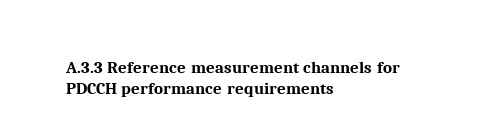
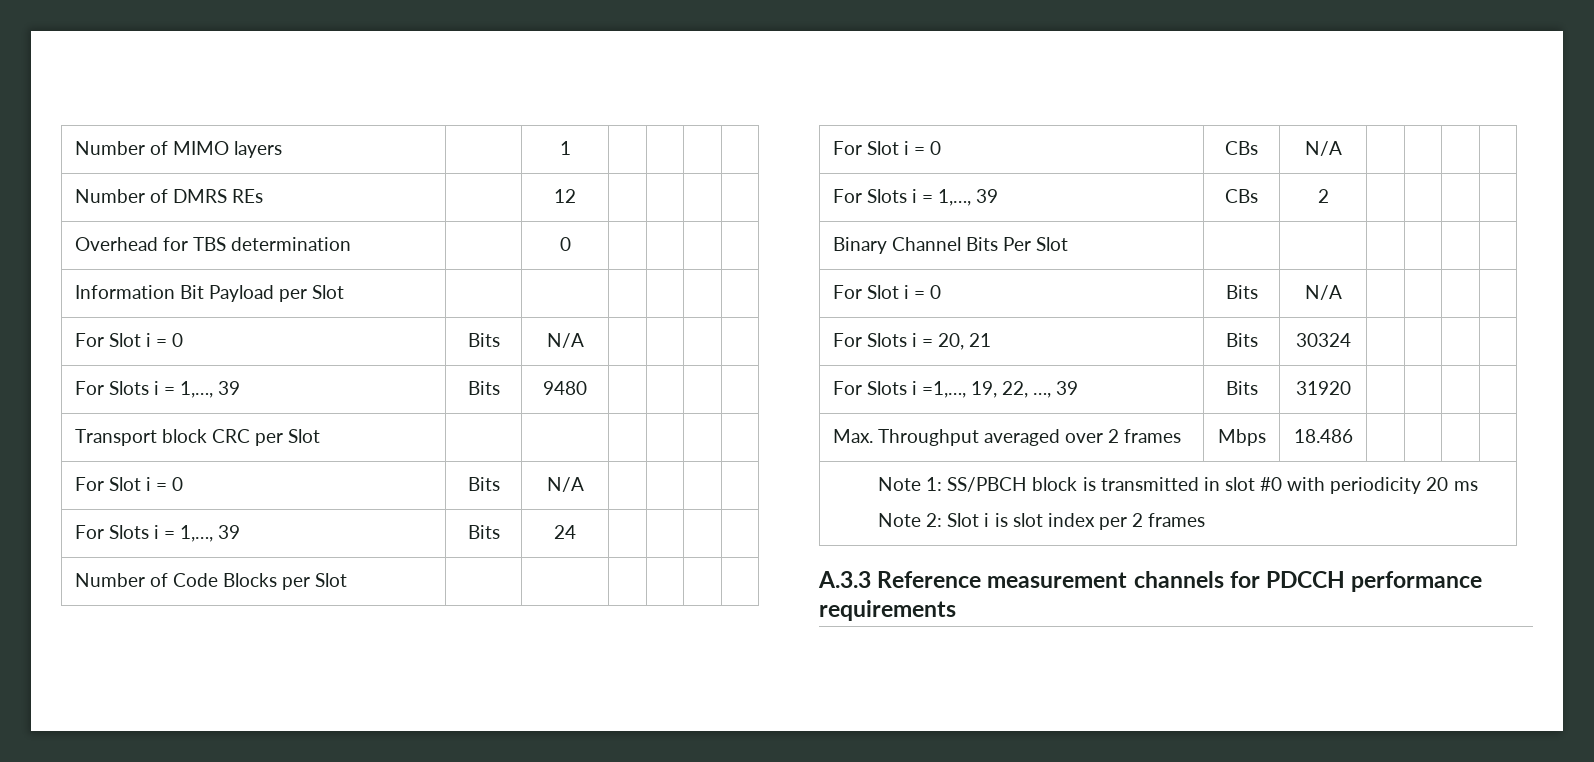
+ Number of MIMO layers | | 1 | | | |
+ Number of DMRS REs | | 12 | | | |
+ Overhead for TBS determination | | 0 | | | |
+ Information Bit Payload per Slot | | | | | |
+ For Slot i = 0 | Bits | N/A | | | |
+ For Slots i = 1,…, 39 | Bits | 9480 | | | |
+ Transport block CRC per Slot | | | | | |
+ For Slot i = 0 | Bits | N/A | | | |
+ For Slots i = 1,…, 39 | Bits | 24 | | | |
+ Number of Code Blocks per Slot | | | | | |
+ For Slot i = 0 | CBs | N/A | | | |
+ For Slots i = 1,…, 39 | CBs | 2 | | | |
+ Binary Channel Bits Per Slot | | | | | |
+ For Slot i = 0 | Bits | N/A | | | |
+ For Slots i = 20, 21 | Bits | 30324 | | | |
+ For Slots i =1,…, 19, 22, …, 39 | Bits | 31920 | | | |
+ Max. Throughput averaged over 2 frames | Mbps | 18.486 | | | |
+ Note 1: SS/PBCH block is transmitted in slot #0 with periodicity 20 ms
+ Note 2: Slot i is slot index per 2 frames

